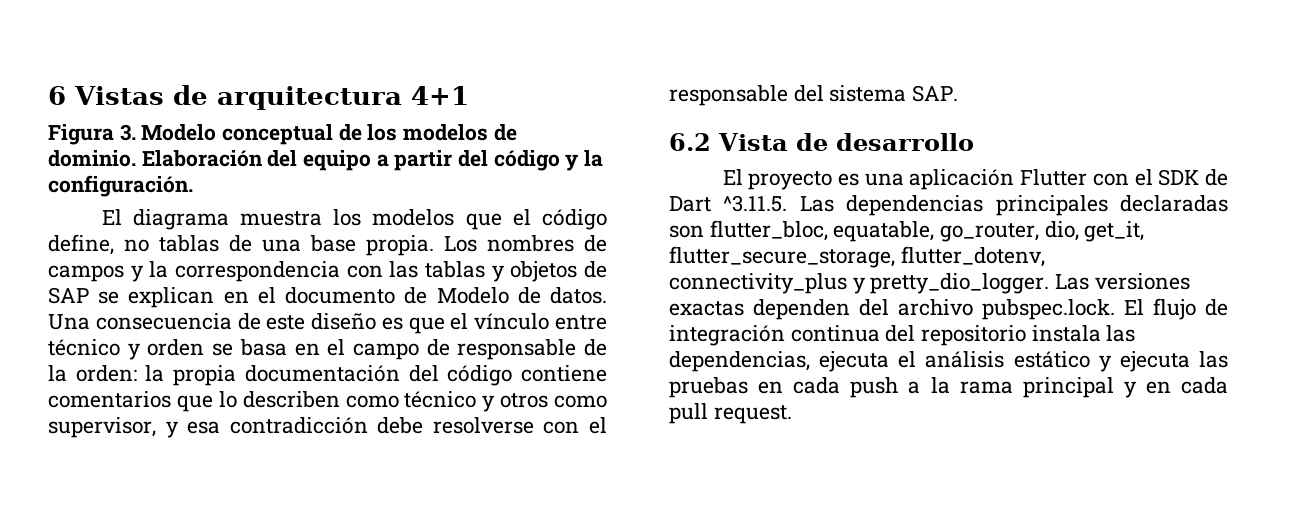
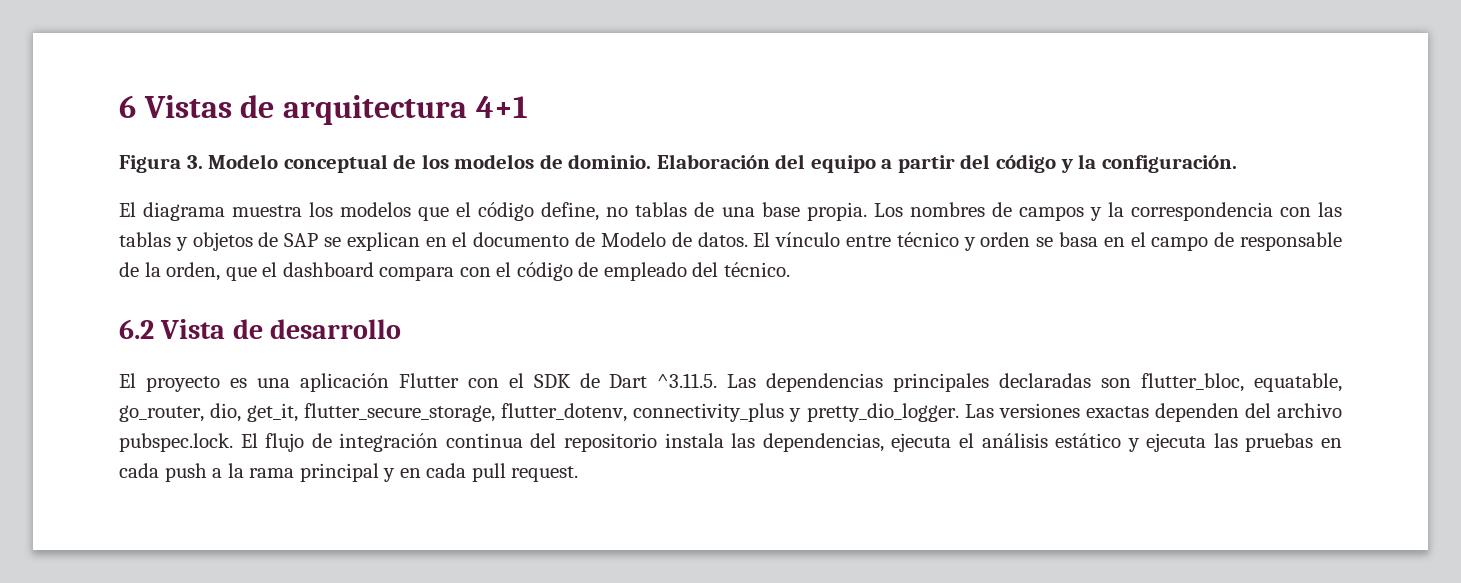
- Una consecuencia de este diseño es que el vínculo entre técnico y orden se basa en el campo de responsable de la orden: la propia documentación del código contiene comentarios que lo describen como técnico y otros como supervisor, y esa contradicción debe resolverse con el responsable del sistema SAP.
+ El vínculo entre técnico y orden se basa en el campo de responsable de la orden, que el dashboard compara con el código de empleado del técnico.

